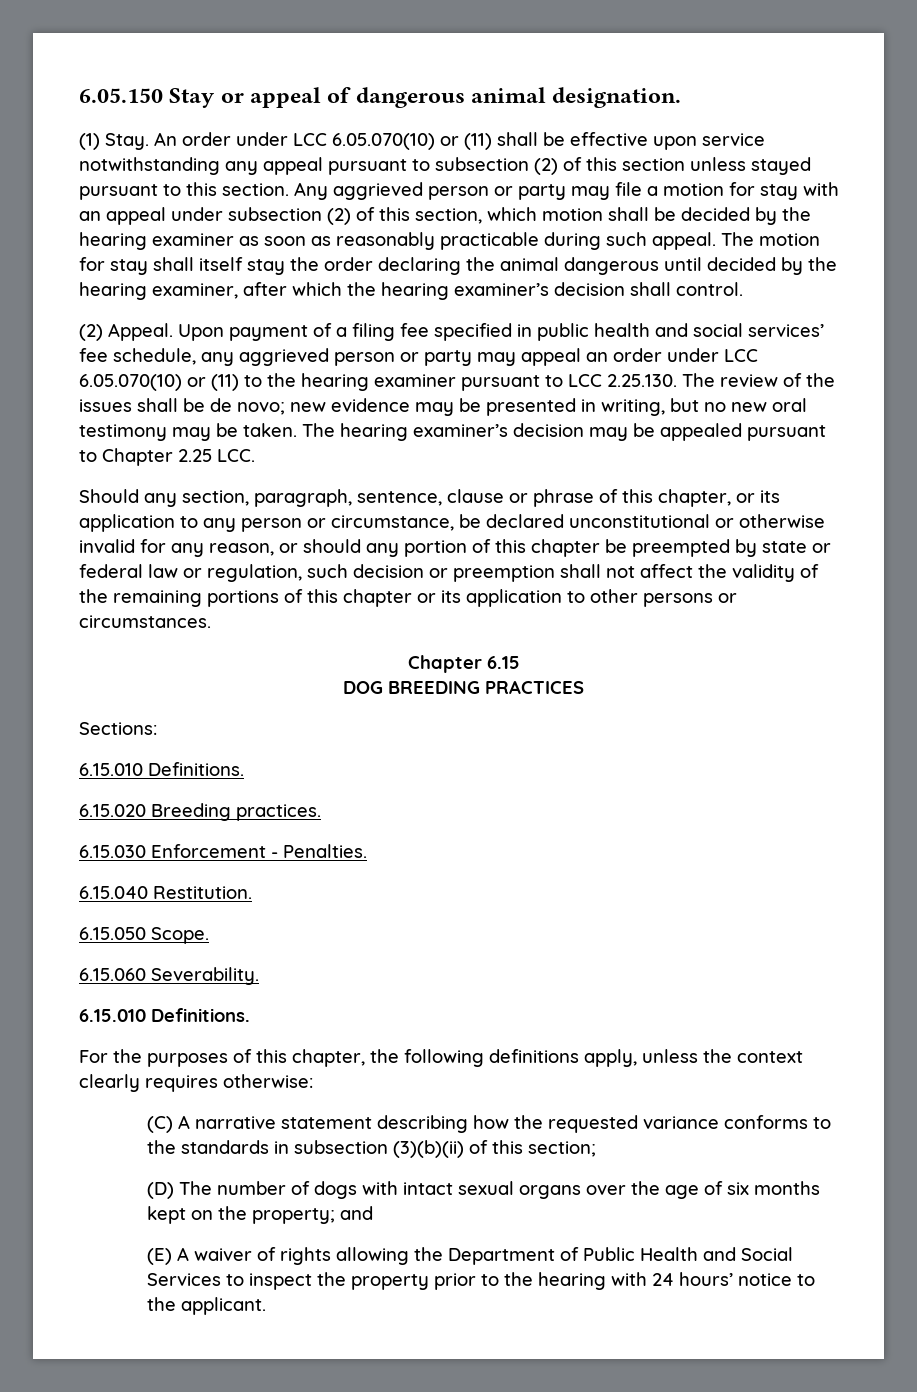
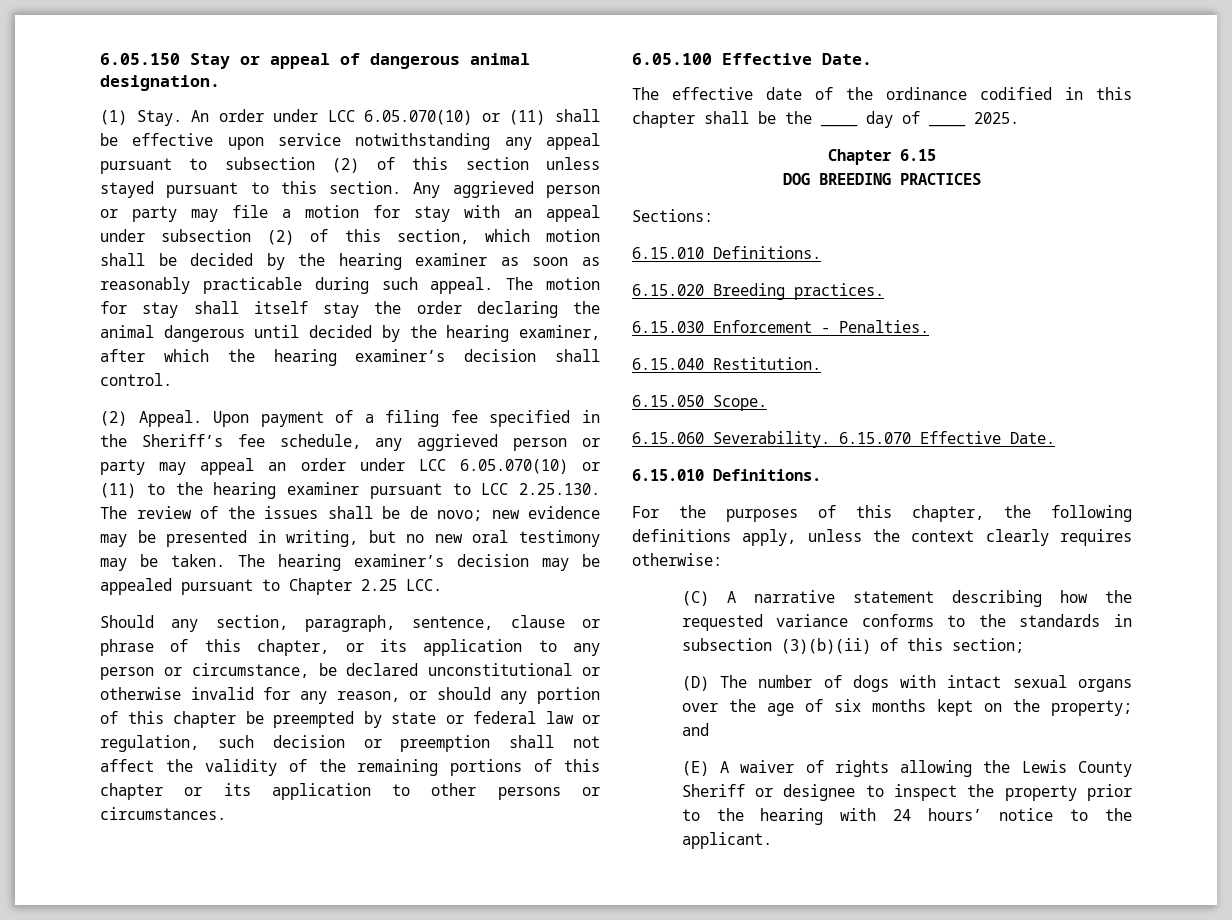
- Upon payment of a filing fee specified in public health and social services’ fee schedule, any aggrieved person or party may appeal an order under LCC 6.05.070(10) or (11) to the hearing examiner pursuant to LCC 2.25.130. The review of the issues shall be de novo; new evidence may be presented in writing, but no new oral testimony may be taken.
+ Upon payment of a filing fee specified in the Sheriff’s fee schedule, any aggrieved person or party may appeal an order under LCC 6.05.070(10) or (11) to the hearing examiner pursuant to LCC 2.25.130. The review of the issues shall be de novo; new evidence may be presented in writing, but no new oral testimony may be taken.
+ 6.05.100 Effective Date.
+ The effective date of the ordinance codified in this chapter shall be the ____ day of ____ 2025.
+ 6.15.070 Effective Date.
- (E) A waiver of rights allowing the Department of Public Health and Social Services to inspect the property prior to the hearing with 24 hours’ notice to the applicant.
+ (E) A waiver of rights allowing the Lewis County Sheriff or designee to inspect the property prior to the hearing with 24 hours’ notice to the applicant.

